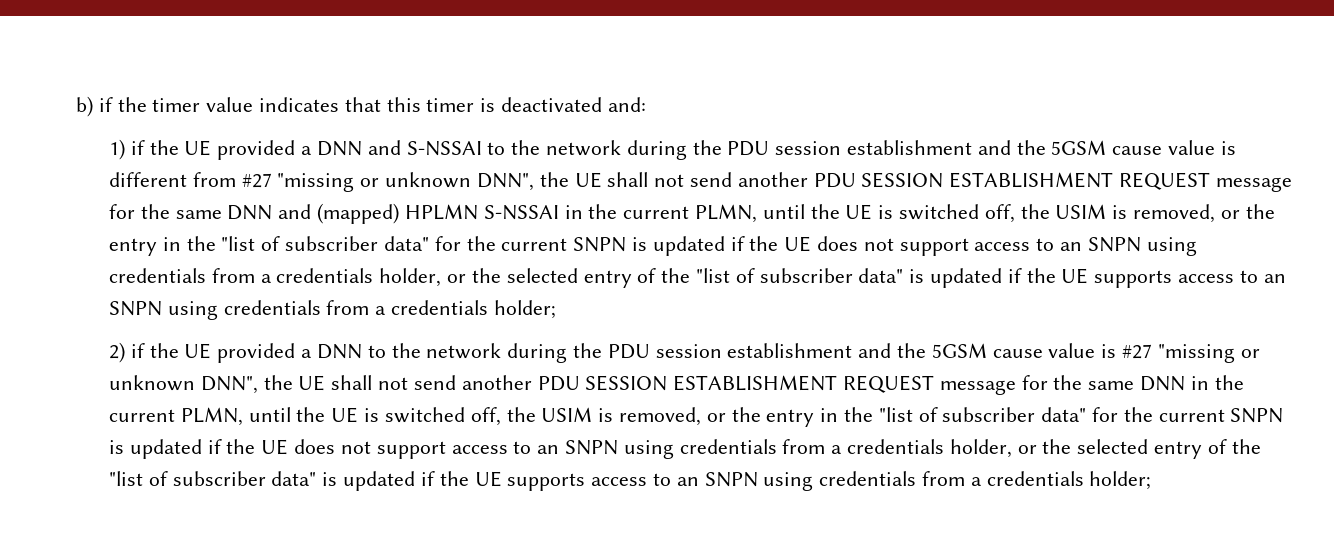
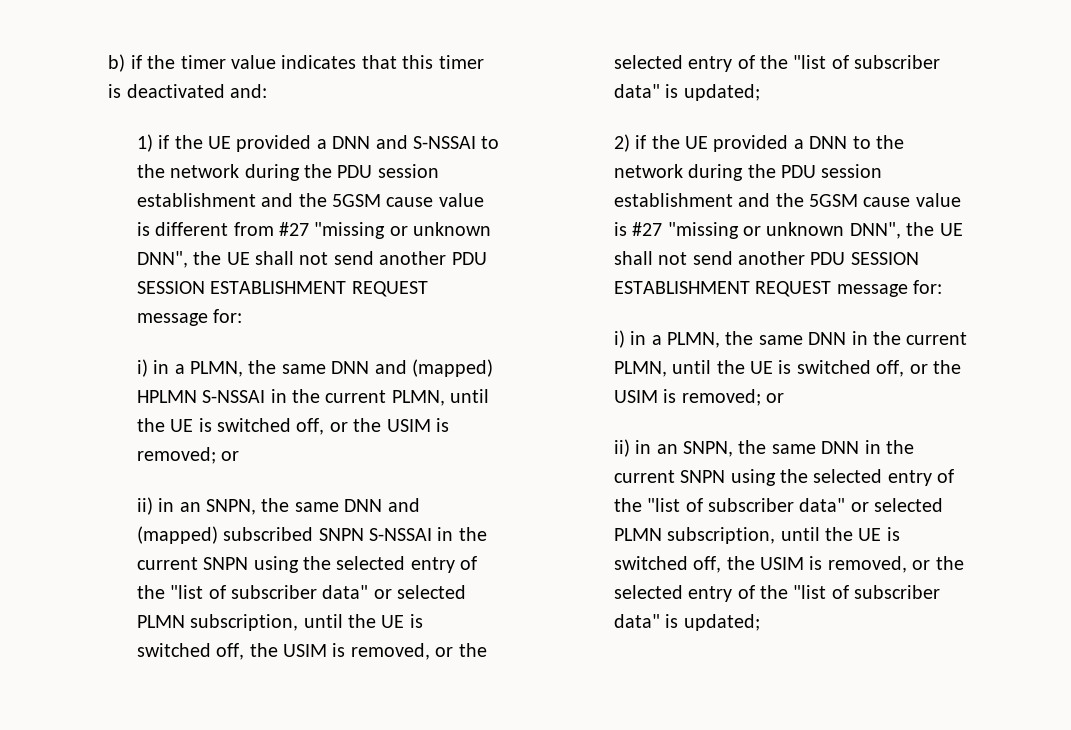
- 1) if the UE provided a DNN and S-NSSAI to the network during the PDU session establishment and the 5GSM cause value is different from #27 "missing or unknown DNN", the UE shall not send another PDU SESSION ESTABLISHMENT REQUEST message for the same DNN and (mapped) HPLMN S-NSSAI in the current PLMN, until the UE is switched off, the USIM is removed, or the entry in the "list of subscriber data" for the current SNPN is updated if the UE does not support access to an SNPN using credentials from a credentials holder, or the selected entry of the "list of subscriber data" is updated if the UE supports access to an SNPN using credentials from a credentials holder;
+ 1) if the UE provided a DNN and S-NSSAI to the network during the PDU session establishment and the 5GSM cause value is different from #27 "missing or unknown DNN", the UE shall not send another PDU SESSION ESTABLISHMENT REQUEST message for:
+ i) in a PLMN, the same DNN and (mapped) HPLMN S-NSSAI in the current PLMN, until the UE is switched off, or the USIM is removed; or
+ ii) in an SNPN, the same DNN and (mapped) subscribed SNPN S-NSSAI in the current SNPN using the selected entry of the "list of subscriber data" or selected PLMN subscription, until the UE is switched off, the USIM is removed, or the selected entry of the "list of subscriber data" is updated;
- 2) if the UE provided a DNN to the network during the PDU session establishment and the 5GSM cause value is #27 "missing or unknown DNN", the UE shall not send another PDU SESSION ESTABLISHMENT REQUEST message for the same DNN in the current PLMN, until the UE is switched off, the USIM is removed, or the entry in the "list of subscriber data" for the current SNPN is updated if the UE does not support access to an SNPN using credentials from a credentials holder, or the selected entry of the "list of subscriber data" is updated if the UE supports access to an SNPN using credentials from a credentials holder;
+ 2) if the UE provided a DNN to the network during the PDU session establishment and the 5GSM cause value is #27 "missing or unknown DNN", the UE shall not send another PDU SESSION ESTABLISHMENT REQUEST message for:
+ i) in a PLMN, the same DNN in the current PLMN, until the UE is switched off, or the USIM is removed; or
+ ii) in an SNPN, the same DNN in the current SNPN using the selected entry of the "list of subscriber data" or selected PLMN subscription, until the UE is switched off, the USIM is removed, or the selected entry of the "list of subscriber data" is updated;

